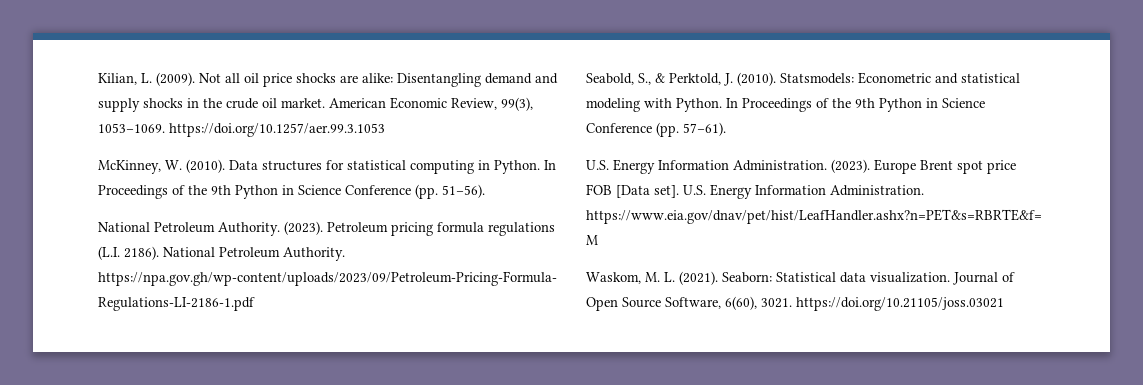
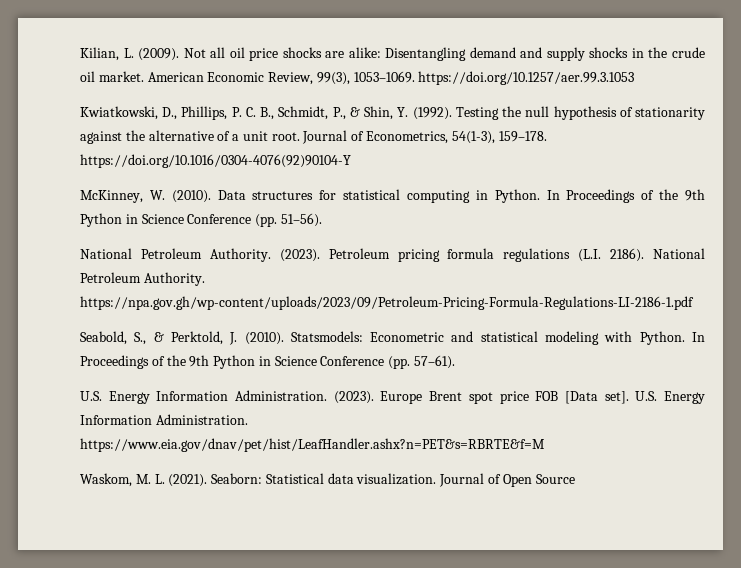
+ Kwiatkowski, D., Phillips, P. C. B., Schmidt, P., & Shin, Y. (1992). Testing the null hypothesis of stationarity against the alternative of a unit root. Journal of Econometrics, 54(1-3), 159–178. https://doi.org/10.1016/0304-4076(92)90104-Y
- Journal of Open Source Software, 6(60), 3021. https://doi.org/10.21105/joss.03021
+ Journal of Open Source

